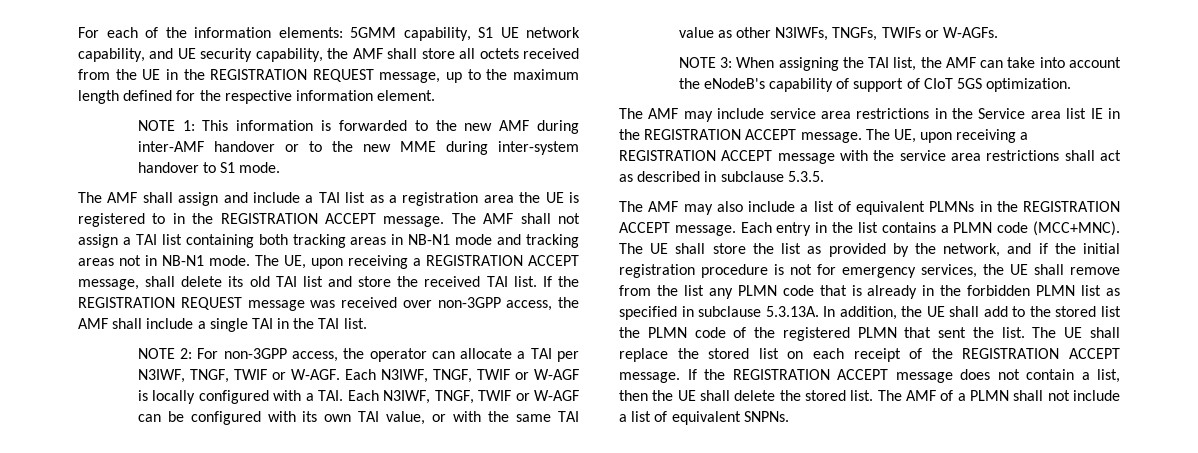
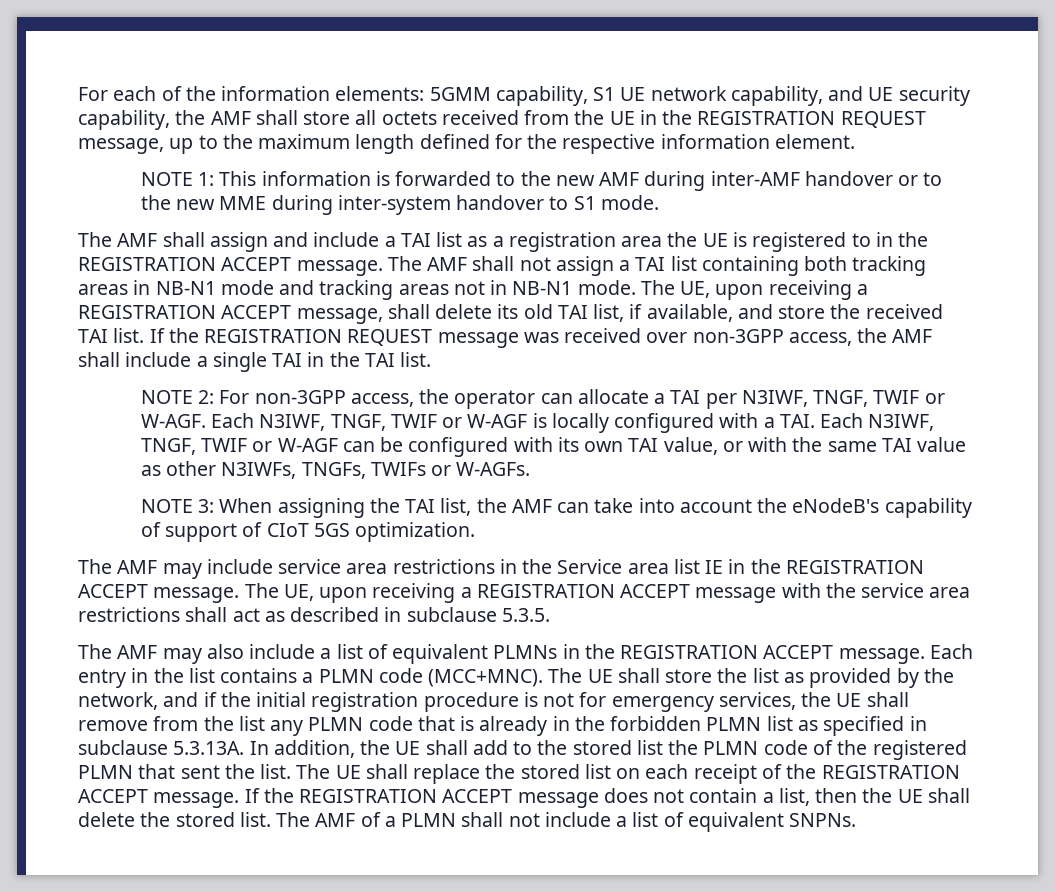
- The UE, upon receiving a REGISTRATION ACCEPT message, shall delete its old TAI list and store the received TAI list.
+ The UE, upon receiving a REGISTRATION ACCEPT message, shall delete its old TAI list, if available, and store the received TAI list.

